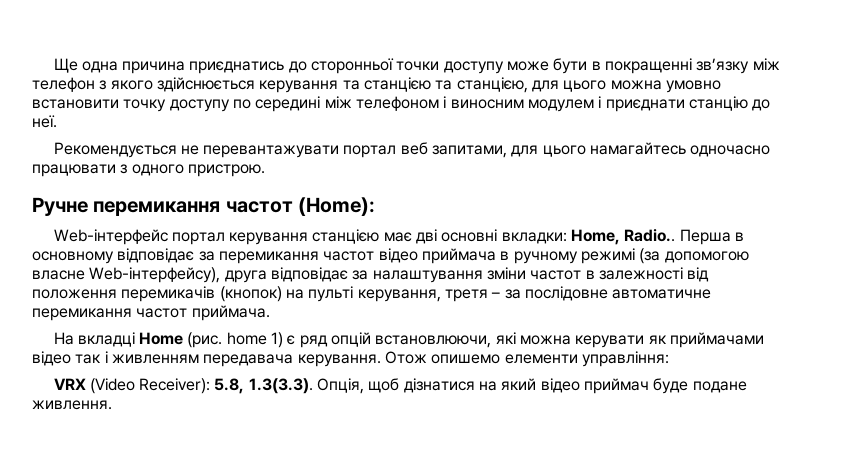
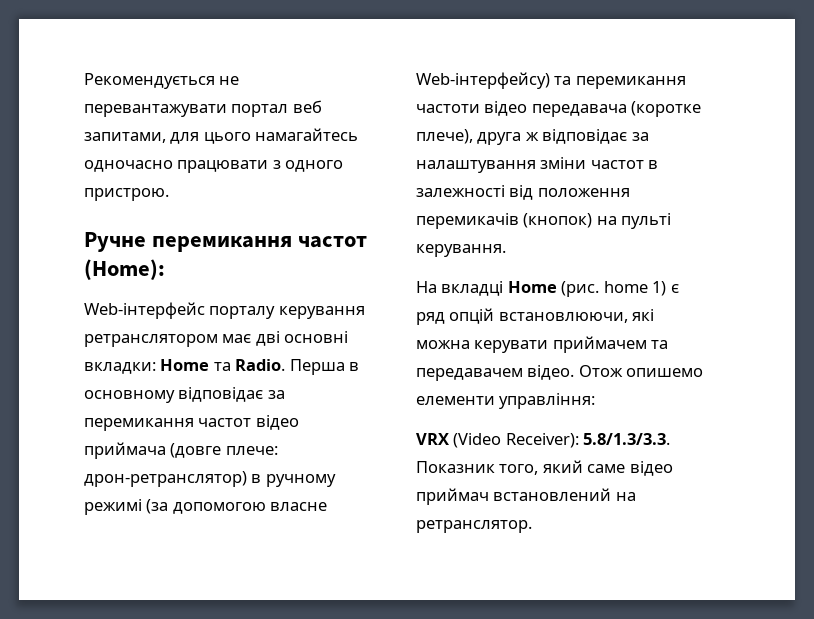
- Ще одна причина приєднатись до сторонньої точки доступу може бути в покращенні зв’язку між телефон з якого здійснюється керування та станцією та станцією, для цього можна умовно встановити точку доступу по середині між телефоном і виносним модулем і приєднати станцію до неї.
- Web-інтерфейс портал керування станцією має дві основні вкладки: Home, Radio..
+ Web-інтерфейс порталу керування ретранслятором має дві основні вкладки: Home та Radio.
- Перша в основному відповідає за перемикання частот відео приймача в ручному режимі (за допомогою власне Web-інтерфейсу), друга відповідає за налаштування зміни частот в залежності від положення перемикачів (кнопок) на пульті керування, третя – за послідовне автоматичне перемикання частот приймача.
+ Перша в основному відповідає за перемикання частот відео приймача (довге плече: дрон-ретранслятор) в ручному режимі (за допомогою власне Web-інтерфейсу) та перемикання частоти відео передавача (коротке плече), друга ж відповідає за налаштування зміни частот в залежності від положення перемикачів (кнопок) на пульті керування.
- На вкладці Home (рис. home 1) є ряд опцій встановлюючи, які можна керувати як приймачами відео так і живленням передавача керування.
+ На вкладці Home (рис. home 1) є ряд опцій встановлюючи, які можна керувати приймачем та передавачем відео.
- VRX (Video Receiver): 5.8, 1.3(3.3). Опція, щоб дізнатися на який відео приймач буде подане живлення.
+ VRX (Video Receiver): 5.8/1.3/3.3. Показник того, який саме відео приймач встановлений на ретранслятор.

